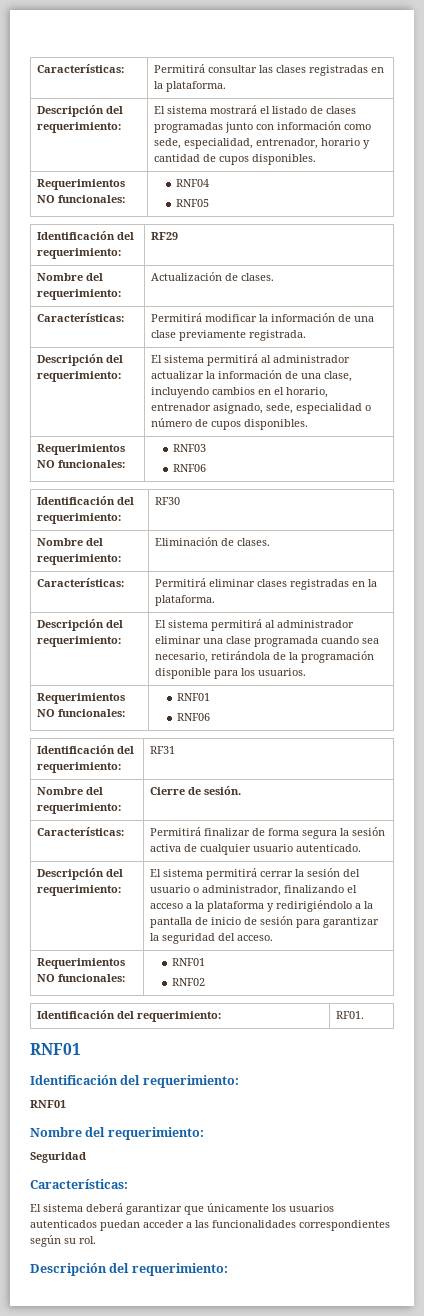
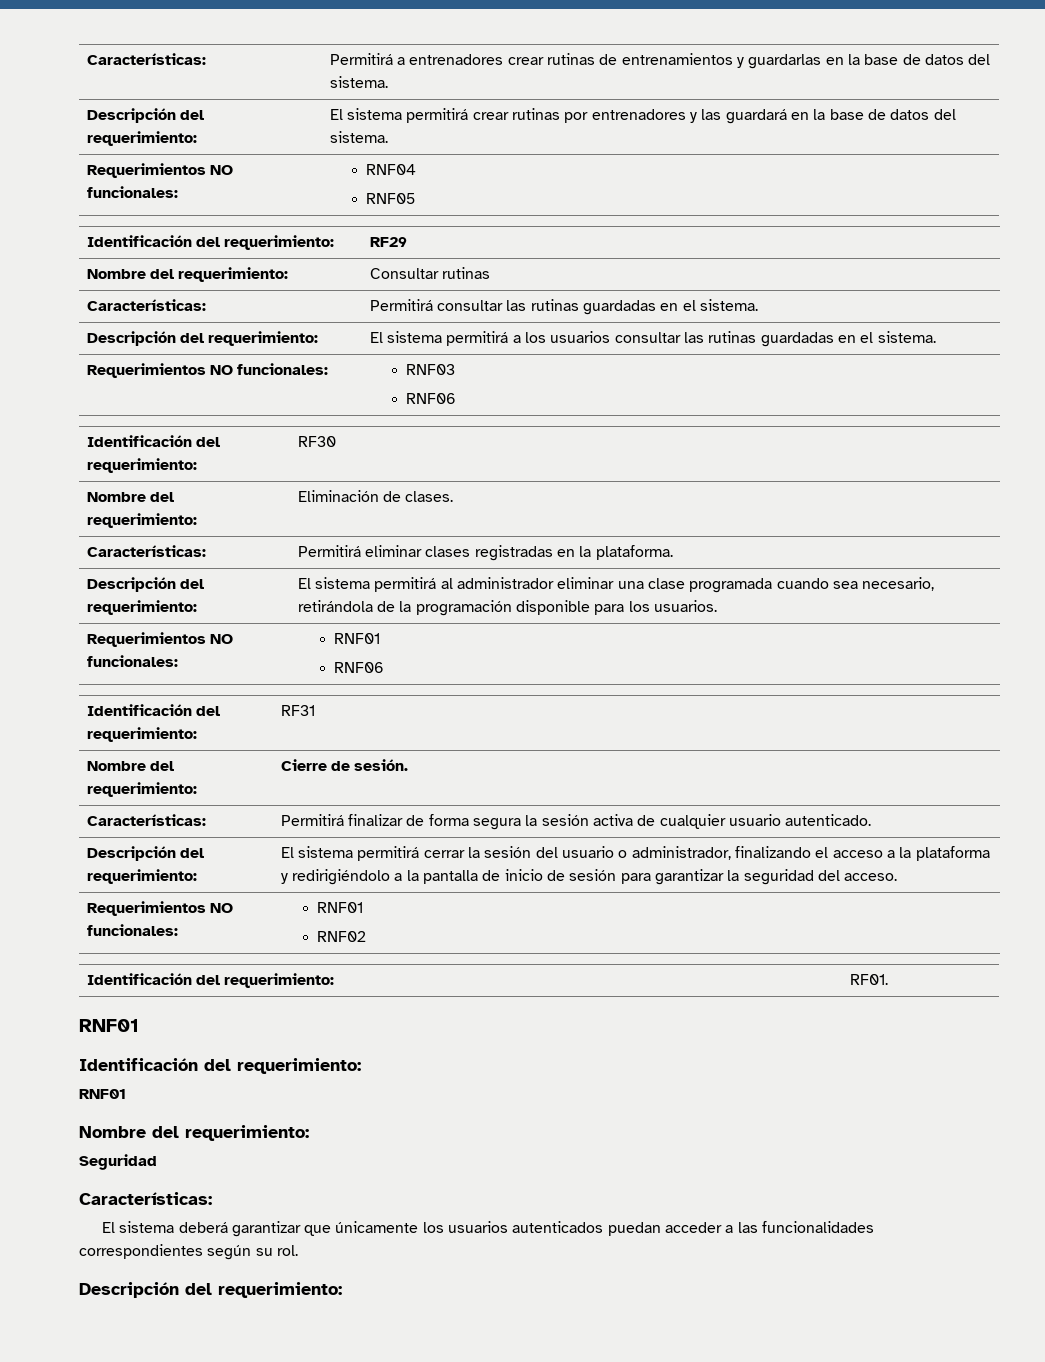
- Características: | Permitirá consultar las clases registradas en la plataforma.
- Descripción del requerimiento: | El sistema mostrará el listado de clases programadas junto con información como sede, especialidad, entrenador, horario y cantidad de cupos disponibles.
+ Características: | Permitirá a entrenadores crear rutinas de entrenamientos y guardarlas en la base de datos del sistema.
+ Descripción del requerimiento: | El sistema permitirá crear rutinas por entrenadores y las guardará en la base de datos del sistema.
- Nombre del requerimiento: | Actualización de clases.
- Características: | Permitirá modificar la información de una clase previamente registrada.
- Descripción del requerimiento: | El sistema permitirá al administrador actualizar la información de una clase, incluyendo cambios en el horario, entrenador asignado, sede, especialidad o número de cupos disponibles.
+ Nombre del requerimiento: | Consultar rutinas
+ Características: | Permitirá consultar las rutinas guardadas en el sistema.
+ Descripción del requerimiento: | El sistema permitirá a los usuarios consultar las rutinas guardadas en el sistema.

